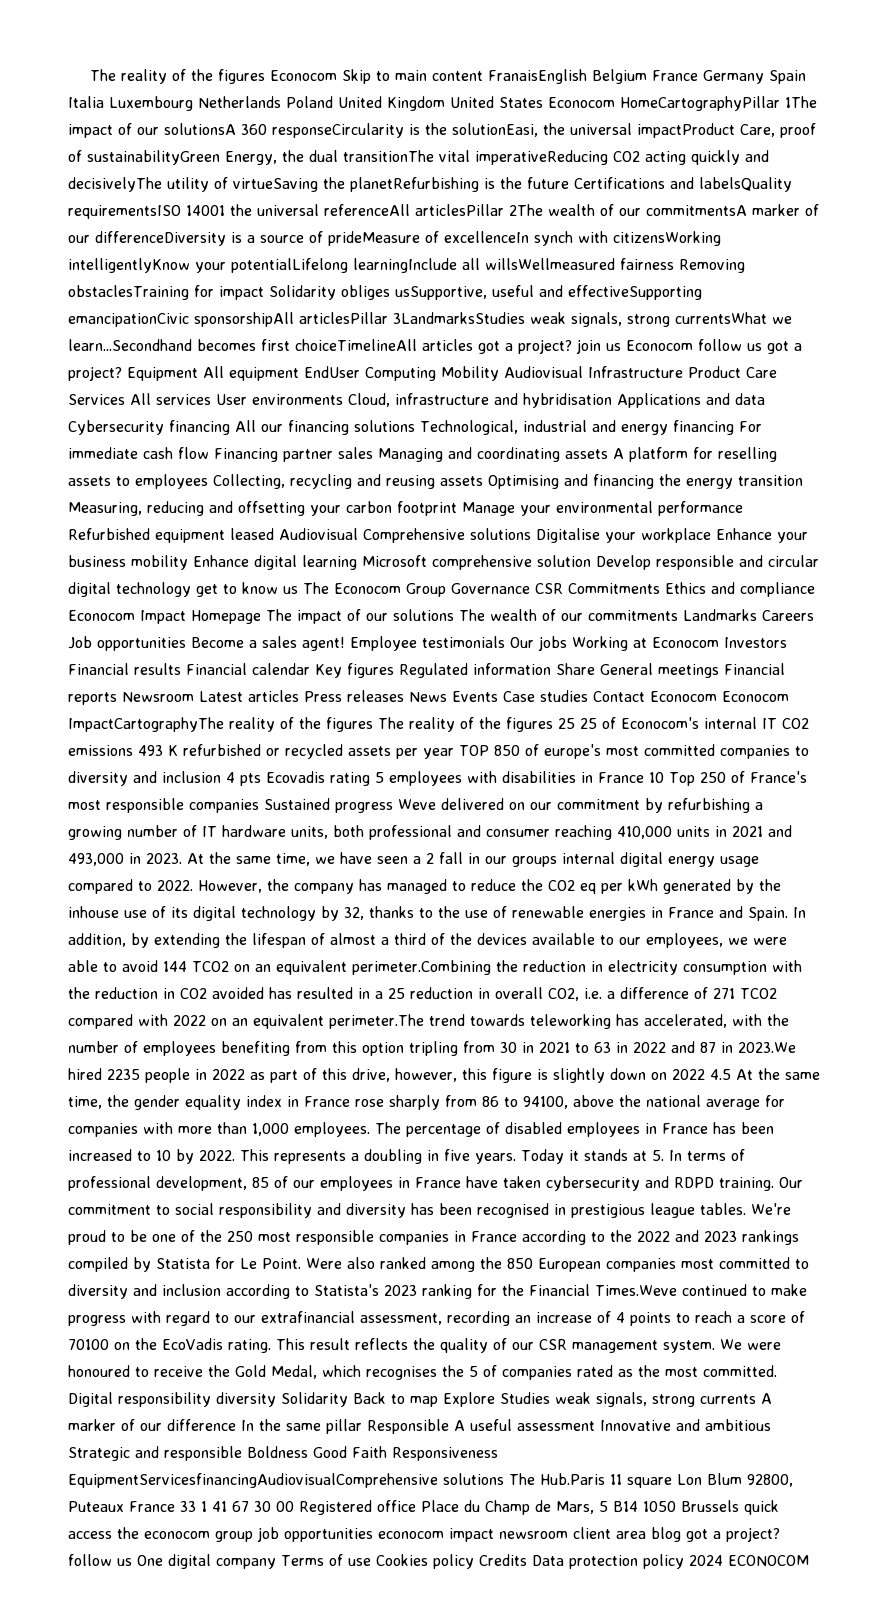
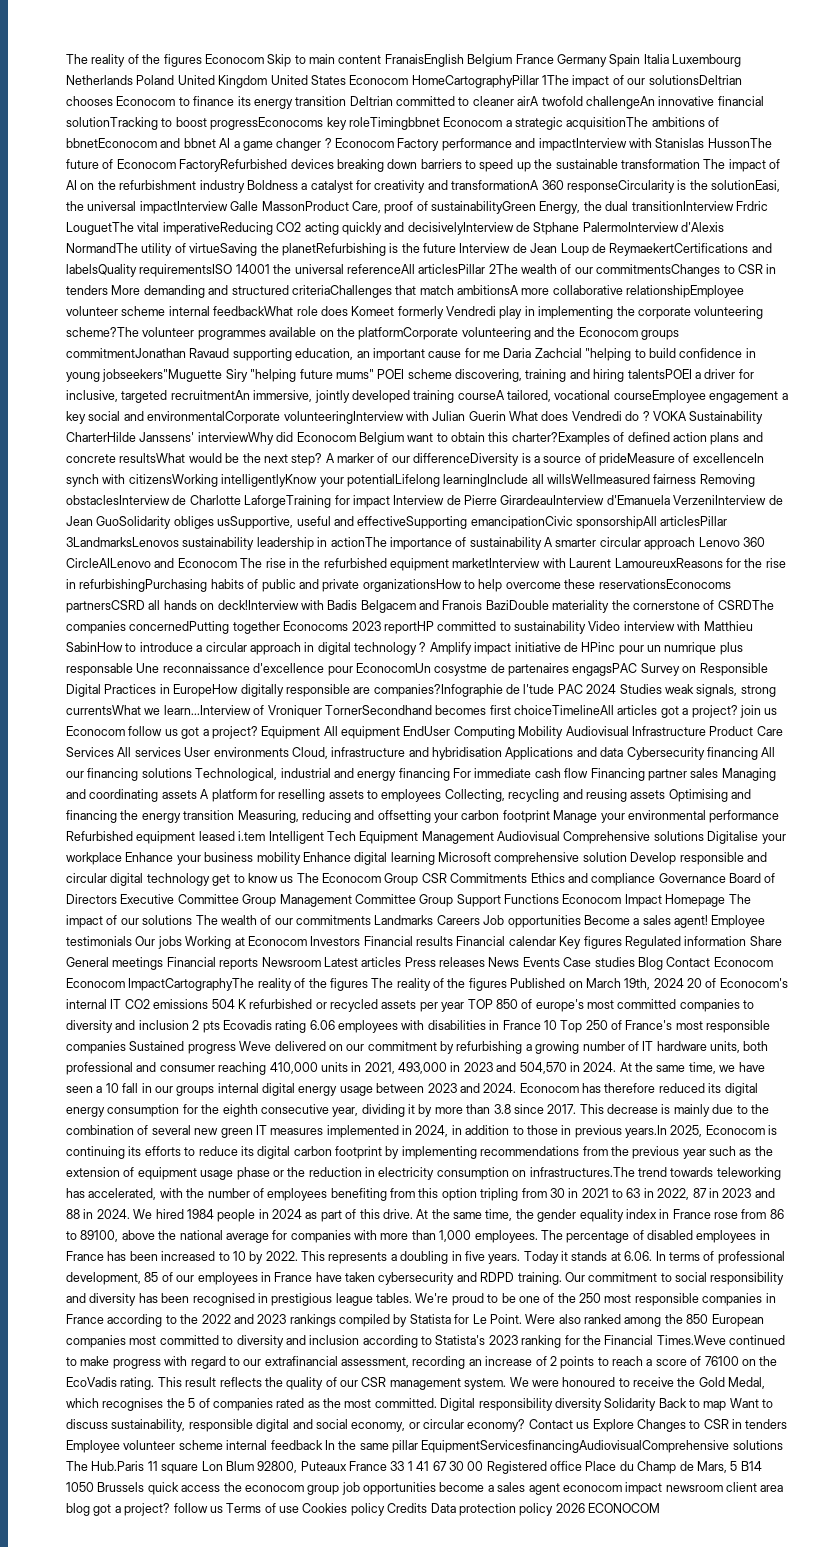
- The reality of the figures Econocom Skip to main content FranaisEnglish Belgium France Germany Spain Italia Luxembourg Netherlands Poland United Kingdom United States Econocom HomeCartographyPillar 1The impact of our solutionsA 360 responseCircularity is the solutionEasi, the universal impactProduct Care, proof of sustainabilityGreen Energy, the dual transitionThe vital imperativeReducing CO2 acting quickly and decisivelyThe utility of virtueSaving the planetRefurbishing is the future Certifications and labelsQuality requirementsISO 14001 the universal referenceAll articlesPillar 2The wealth of our commitmentsA marker of our differenceDiversity is a source of prideMeasure of excellenceIn synch with citizensWorking intelligentlyKnow your potentialLifelong learningInclude all willsWellmeasured fairness Removing obstaclesTraining for impact Solidarity obliges usSupportive, useful and effectiveSupporting emancipationCivic sponsorshipAll articlesPillar 3LandmarksStudies weak signals, strong currentsWhat we learn...Secondhand becomes first choiceTimelineAll articles got a project? join us Econocom follow us got a project?
+ The reality of the figures Econocom Skip to main content FranaisEnglish Belgium France Germany Spain Italia Luxembourg Netherlands Poland United Kingdom United States Econocom HomeCartographyPillar 1The impact of our solutionsDeltrian chooses Econocom to finance its energy transition Deltrian committed to cleaner airA twofold challengeAn innovative financial solutionTracking to boost progressEconocoms key roleTimingbbnet Econocom a strategic acquisitionThe ambitions of bbnetEconocom and bbnet AI a game changer ? Econocom Factory performance and impactInterview with Stanislas HussonThe future of Econocom FactoryRefurbished devices breaking down barriers to speed up the sustainable transformation The impact of AI on the refurbishment industry Boldness a catalyst for creativity and transformationA 360 responseCircularity is the solutionEasi, the universal impactInterview Galle MassonProduct Care, proof of sustainabilityGreen Energy, the dual transitionInterview Frdric LouguetThe vital imperativeReducing CO2 acting quickly and decisivelyInterview de Stphane PalermoInterview d'Alexis NormandThe utility of virtueSaving the planetRefurbishing is the future Interview de Jean Loup de ReymaekertCertifications and labelsQuality requirementsISO 14001 the universal referenceAll articlesPillar 2The wealth of our commitmentsChanges to CSR in tenders More demanding and structured criteriaChallenges that match ambitionsA more collaborative relationshipEmployee volunteer scheme internal feedbackWhat role does Komeet formerly Vendredi play in implementing the corporate volunteering scheme?The volunteer programmes available on the platformCorporate volunteering and the Econocom groups commitmentJonathan Ravaud supporting education, an important cause for me Daria Zachcial "helping to build confidence in young jobseekers"Muguette Siry "helping future mums" POEI scheme discovering, training and hiring talentsPOEI a driver for inclusive, targeted recruitmentAn immersive, jointly developed training courseA tailored, vocational courseEmployee engagement a key social and environmentalCorporate volunteeringInterview with Julian Guerin What does Vendredi do ? VOKA Sustainability CharterHilde Janssens' interviewWhy did Econocom Belgium want to obtain this charter?Examples of defined action plans and concrete resultsWhat would be the next step? A marker of our differenceDiversity is a source of prideMeasure of excellenceIn synch with citizensWorking intelligentlyKnow your potentialLifelong learningInclude all willsWellmeasured fairness Removing obstaclesInterview de Charlotte LaforgeTraining for impact Interview de Pierre GirardeauInterview d'Emanuela VerzeniInterview de Jean GuoSolidarity obliges usSupportive, useful and effectiveSupporting emancipationCivic sponsorshipAll articlesPillar 3LandmarksLenovos sustainability leadership in actionThe importance of sustainability A smarter circular approach Lenovo 360 CircleAILenovo and Econocom The rise in the refurbished equipment marketInterview with Laurent LamoureuxReasons for the rise in refurbishingPurchasing habits of public and private organizationsHow to help overcome these reservationsEconocoms partnersCSRD all hands on deck!Interview with Badis Belgacem and Franois BaziDouble materiality the cornerstone of CSRDThe companies concernedPutting together Econocoms 2023 reportHP committed to sustainability Video interview with Matthieu SabinHow to introduce a circular approach in digital technology ? Amplify impact initiative de HPinc pour un numrique plus responsable Une reconnaissance d'excellence pour EconocomUn cosystme de partenaires engagsPAC Survey on Responsible Digital Practices in EuropeHow digitally responsible are companies?Infographie de l'tude PAC 2024 Studies weak signals, strong currentsWhat we learn...Interview of Vroniquer TornerSecondhand becomes first choiceTimelineAll articles got a project? join us Econocom follow us got a project?
- Equipment All equipment EndUser Computing Mobility Audiovisual Infrastructure Product Care Services All services User environments Cloud, infrastructure and hybridisation Applications and data Cybersecurity financing All our financing solutions Technological, industrial and energy financing For immediate cash flow Financing partner sales Managing and coordinating assets A platform for reselling assets to employees Collecting, recycling and reusing assets Optimising and financing the energy transition Measuring, reducing and offsetting your carbon footprint Manage your environmental performance Refurbished equipment leased Audiovisual Comprehensive solutions Digitalise your workplace Enhance your business mobility Enhance digital learning Microsoft comprehensive solution Develop responsible and circular digital technology get to know us The Econocom Group Governance CSR Commitments Ethics and compliance Econocom Impact Homepage The impact of our solutions The wealth of our commitments Landmarks Careers Job opportunities Become a sales agent!
+ Equipment All equipment EndUser Computing Mobility Audiovisual Infrastructure Product Care Services All services User environments Cloud, infrastructure and hybridisation Applications and data Cybersecurity financing All our financing solutions Technological, industrial and energy financing For immediate cash flow Financing partner sales Managing and coordinating assets A platform for reselling assets to employees Collecting, recycling and reusing assets Optimising and financing the energy transition Measuring, reducing and offsetting your carbon footprint Manage your environmental performance Refurbished equipment leased i.tem Intelligent Tech Equipment Management Audiovisual Comprehensive solutions Digitalise your workplace Enhance your business mobility Enhance digital learning Microsoft comprehensive solution Develop responsible and circular digital technology get to know us The Econocom Group CSR Commitments Ethics and compliance Governance Board of Directors Executive Committee Group Management Committee Group Support Functions Econocom Impact Homepage The impact of our solutions The wealth of our commitments Landmarks Careers Job opportunities Become a sales agent!
- Employee testimonials Our jobs Working at Econocom Investors Financial results Financial calendar Key figures Regulated information Share General meetings Financial reports Newsroom Latest articles Press releases News Events Case studies Contact Econocom Econocom ImpactCartographyThe reality of the figures The reality of the figures 25 25 of Econocom's internal IT CO2 emissions 493 K refurbished or recycled assets per year TOP 850 of europe's most committed companies to diversity and inclusion 4 pts Ecovadis rating 5 employees with disabilities in France 10 Top 250 of France's most responsible companies Sustained progress Weve delivered on our commitment by refurbishing a growing number of IT hardware units, both professional and consumer reaching 410,000 units in 2021 and 493,000 in 2023.
+ Employee testimonials Our jobs Working at Econocom Investors Financial results Financial calendar Key figures Regulated information Share General meetings Financial reports Newsroom Latest articles Press releases News Events Case studies Blog Contact Econocom Econocom ImpactCartographyThe reality of the figures The reality of the figures Published on March 19th, 2024 20 of Econocom's internal IT CO2 emissions 504 K refurbished or recycled assets per year TOP 850 of europe's most committed companies to diversity and inclusion 2 pts Ecovadis rating 6.06 employees with disabilities in France 10 Top 250 of France's most responsible companies Sustained progress Weve delivered on our commitment by refurbishing a growing number of IT hardware units, both professional and consumer reaching 410,000 units in 2021, 493,000 in 2023 and 504,570 in 2024.
- At the same time, we have seen a 2 fall in our groups internal digital energy usage compared to 2022. However, the company has managed to reduce the CO2 eq per kWh generated by the inhouse use of its digital technology by 32, thanks to the use of renewable energies in France and Spain. In addition, by extending the lifespan of almost a third of the devices available to our employees, we were able to avoid 144 TCO2 on an equivalent perimeter.Combining the reduction in electricity consumption with the reduction in CO2 avoided has resulted in a 25 reduction in overall CO2, i.e. a difference of 271 TCO2 compared with 2022 on an equivalent perimeter.The trend towards teleworking has accelerated, with the number of employees benefiting from this option tripling from 30 in 2021 to 63 in 2022 and 87 in 2023.We hired 2235 people in 2022 as part of this drive, however, this figure is slightly down on 2022 4.5 At the same time, the gender equality index in France rose sharply from 86 to 94100, above the national average for companies with more than 1,000 employees.
+ At the same time, we have seen a 10 fall in our groups internal digital energy usage between 2023 and 2024. Econocom has therefore reduced its digital energy consumption for the eighth consecutive year, dividing it by more than 3.8 since 2017. This decrease is mainly due to the combination of several new green IT measures implemented in 2024, in addition to those in previous years.In 2025, Econocom is continuing its efforts to reduce its digital carbon footprint by implementing recommendations from the previous year such as the extension of equipment usage phase or the reduction in electricity consumption on infrastructures.The trend towards teleworking has accelerated, with the number of employees benefiting from this option tripling from 30 in 2021 to 63 in 2022, 87 in 2023 and 88 in 2024. We hired 1984 people in 2024 as part of this drive. At the same time, the gender equality index in France rose from 86 to 89100, above the national average for companies with more than 1,000 employees.
- Today it stands at 5. In terms of professional development, 85 of our employees in France have taken cybersecurity and RDPD training.
+ Today it stands at 6.06. In terms of professional development, 85 of our employees in France have taken cybersecurity and RDPD training.
- Were also ranked among the 850 European companies most committed to diversity and inclusion according to Statista's 2023 ranking for the Financial Times.Weve continued to make progress with regard to our extrafinancial assessment, recording an increase of 4 points to reach a score of 70100 on the EcoVadis rating.
+ Were also ranked among the 850 European companies most committed to diversity and inclusion according to Statista's 2023 ranking for the Financial Times.Weve continued to make progress with regard to our extrafinancial assessment, recording an increase of 2 points to reach a score of 76100 on the EcoVadis rating.
- Digital responsibility diversity Solidarity Back to map Explore Studies weak signals, strong currents A marker of our difference In the same pillar Responsible A useful assessment Innovative and ambitious Strategic and responsible Boldness Good Faith Responsiveness EquipmentServicesfinancingAudiovisualComprehensive solutions The Hub.Paris 11 square Lon Blum 92800, Puteaux France 33 1 41 67 30 00 Registered office Place du Champ de Mars, 5 B14 1050 Brussels quick access the econocom group job opportunities econocom impact newsroom client area blog got a project? follow us One digital company Terms of use Cookies policy Credits Data protection policy 2024 ECONOCOM
+ Digital responsibility diversity Solidarity Back to map Want to discuss sustainability, responsible digital and social economy, or circular economy? Contact us Explore Changes to CSR in tenders Employee volunteer scheme internal feedback In the same pillar EquipmentServicesfinancingAudiovisualComprehensive solutions The Hub.Paris 11 square Lon Blum 92800, Puteaux France 33 1 41 67 30 00 Registered office Place du Champ de Mars, 5 B14 1050 Brussels quick access the econocom group job opportunities become a sales agent econocom impact newsroom client area blog got a project? follow us Terms of use Cookies policy Credits Data protection policy 2026 ECONOCOM

